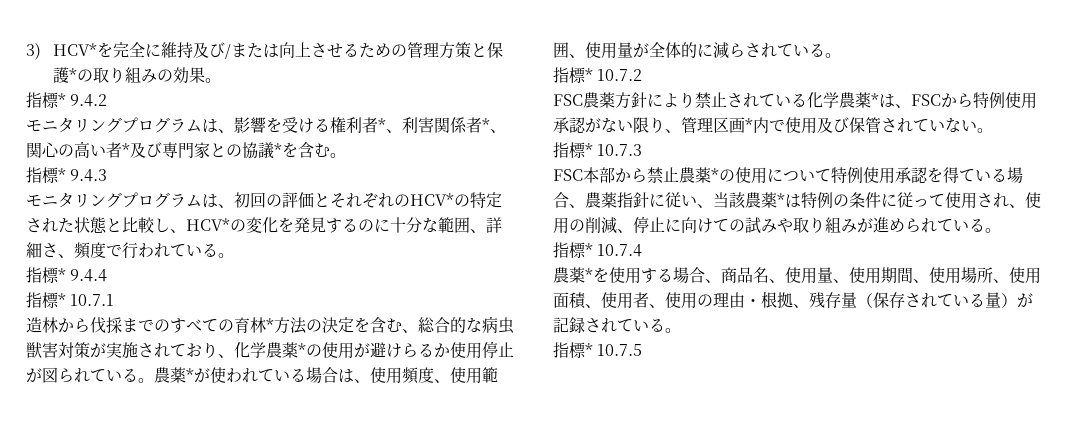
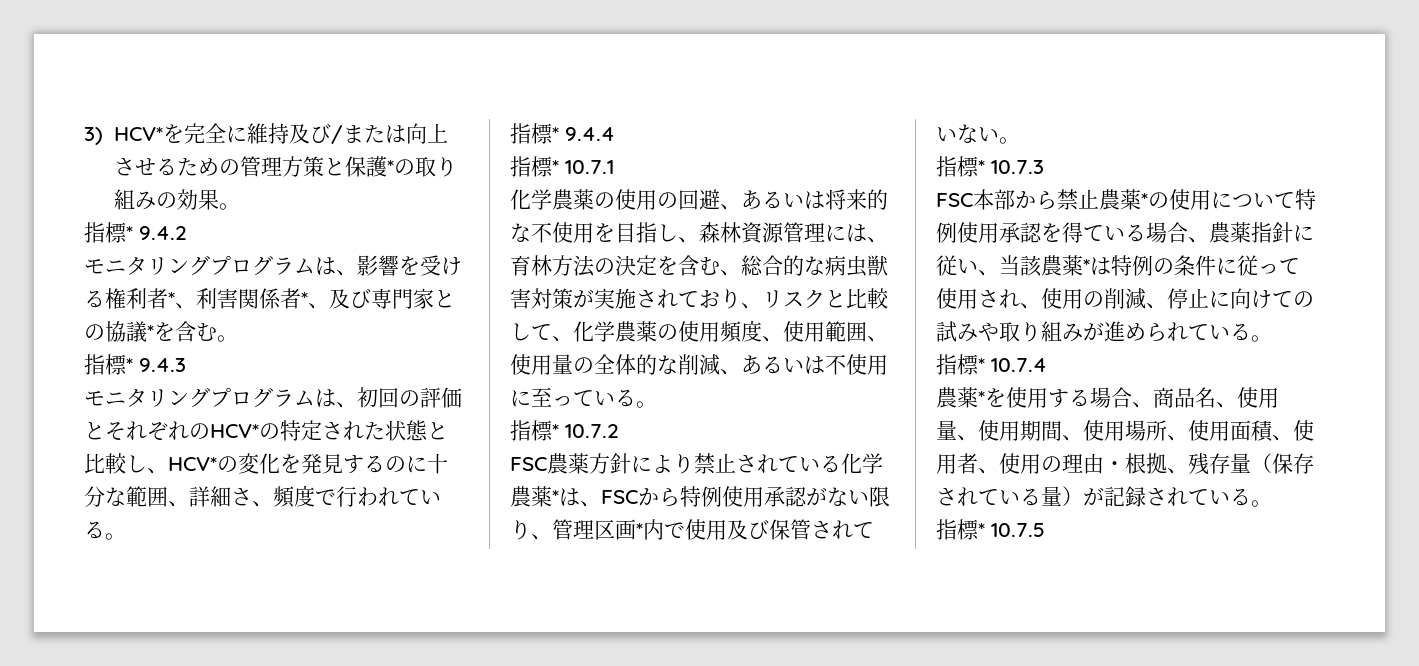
- モニタリングプログラムは、影響を受ける権利者*、利害関係者*、関心の高い者*及び専門家との協議*を含む。
+ モニタリングプログラムは、影響を受ける権利者*、利害関係者*、及び専門家との協議*を含む。
- 造林から伐採までのすべての育林*方法の決定を含む、総合的な病虫獣害対策が実施されており、化学農薬*の使用が避けらるか使用停止が図られている。農薬*が使われている場合は、使用頻度、使用範囲、使用量が全体的に減らされている。
+ 化学農薬の使用の回避、あるいは将来的な不使用を目指し、森林資源管理には、育林方法の決定を含む、総合的な病虫獣害対策が実施されており、リスクと比較して、化学農薬の使用頻度、使用範囲、使用量の全体的な削減、あるいは不使用に至っている。

